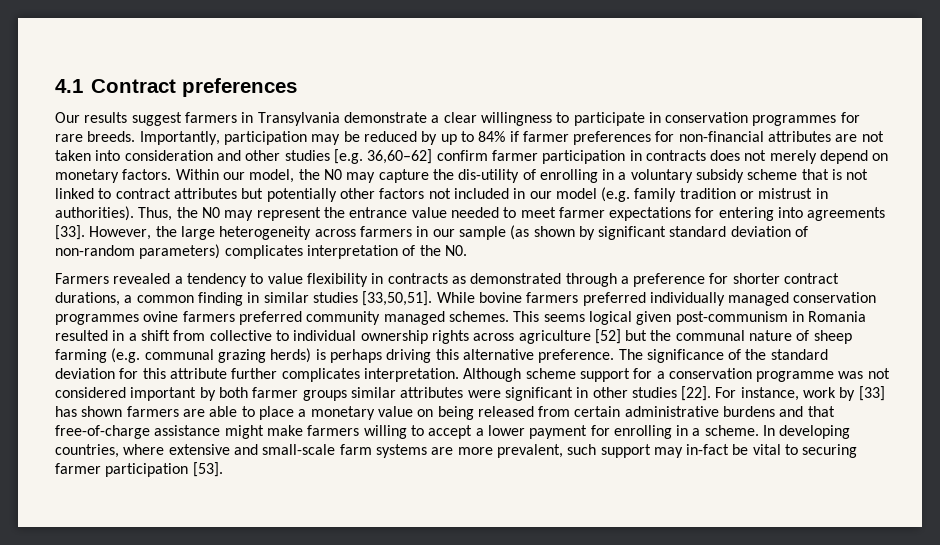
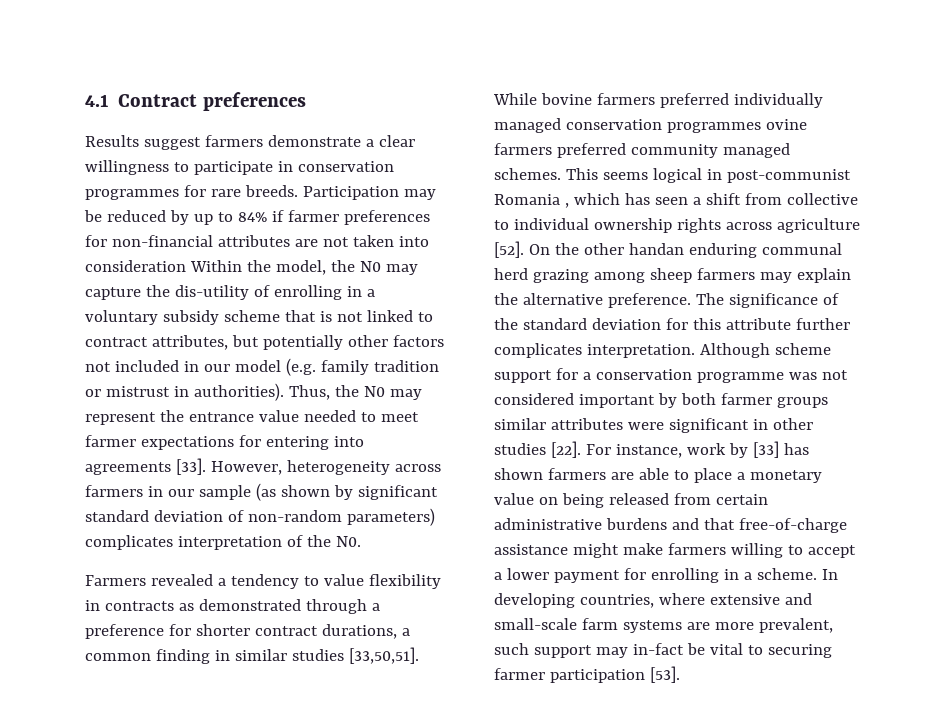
- Our results suggest farmers in Transylvania demonstrate a clear willingness to participate in conservation programmes for rare breeds.
+ Results suggest farmers demonstrate a clear willingness to participate in conservation programmes for rare breeds.
- Importantly, participation may be reduced by up to 84% if farmer preferences for non-financial attributes are not taken into consideration and other studies [e.g. 36,60–62] confirm farmer participation in contracts does not merely depend on monetary factors. Within our model, the N0 may capture the dis-utility of enrolling in a voluntary subsidy scheme that is not linked to contract attributes but potentially other factors not included in our model (e.g. family tradition or mistrust in authorities).
+ Participation may be reduced by up to 84% if farmer preferences for non-financial attributes are not taken into consideration Within the model, the N0 may capture the dis-utility of enrolling in a voluntary subsidy scheme that is not linked to contract attributes, but potentially other factors not included in our model (e.g. family tradition or mistrust in authorities).
- However, the large heterogeneity across farmers in our sample (as shown by significant standard deviation of non-random parameters) complicates interpretation of the N0.
+ However, heterogeneity across farmers in our sample (as shown by significant standard deviation of non-random parameters) complicates interpretation of the N0.
- This seems logical given post-communism in Romania resulted in a shift from collective to individual ownership rights across agriculture [52] but the communal nature of sheep farming (e.g. communal grazing herds) is perhaps driving this alternative preference.
+ This seems logical in post-communist Romania , which has seen a shift from collective to individual ownership rights across agriculture [52]. On the other handan enduring communal herd grazing among sheep farmers may explain the alternative preference.

